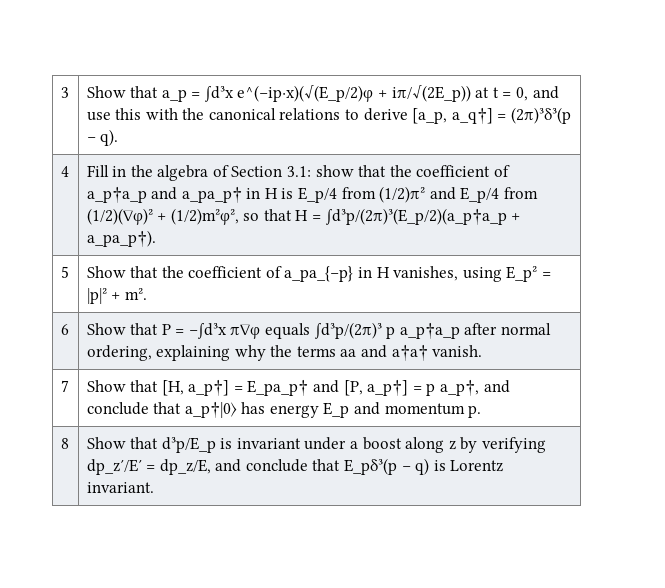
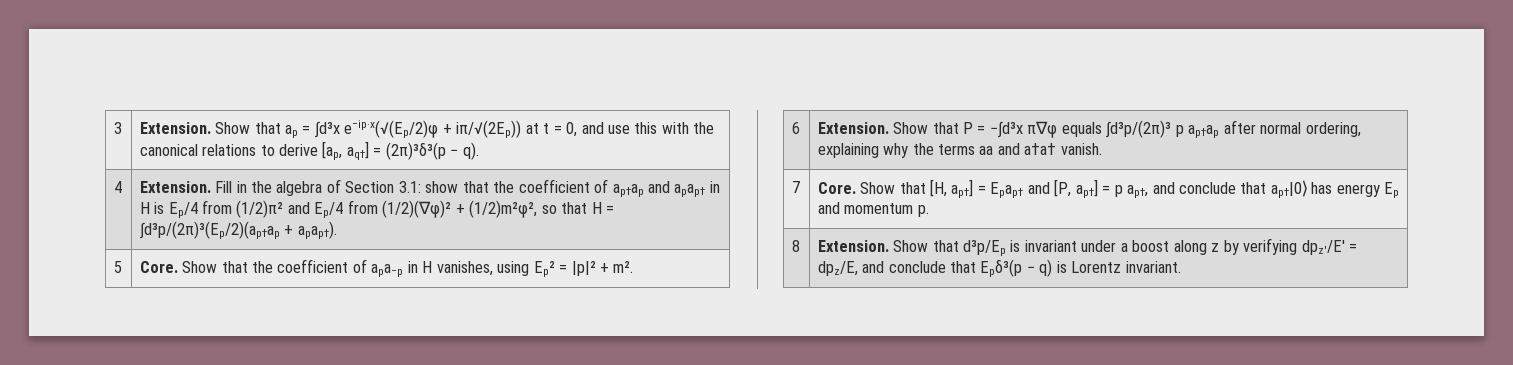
- 3 | Show that a_p = ∫d³x e^(−ip·x)(√(E_p/2)φ + iπ/√(2E_p)) at t = 0, and use this with the canonical relations to derive [a_p, a_q†] = (2π)³δ³(p − q).
+ 3 | Extension. Show that ap = ∫d³x e−ip·x(√(Ep/2)φ + iπ/√(2Ep)) at t = 0, and use this with the canonical relations to derive [ap, aq†] = (2π)³δ³(p − q).
- 4 | Fill in the algebra of Section 3.1: show that the coefficient of a_p†a_p and a_pa_p† in H is E_p/4 from (1/2)π² and E_p/4 from (1/2)(∇φ)² + (1/2)m²φ², so that H = ∫d³p/(2π)³(E_p/2)(a_p†a_p + a_pa_p†).
+ 4 | Extension. Fill in the algebra of Section 3.1: show that the coefficient of ap†ap and apap† in H is Ep/4 from (1/2)π² and Ep/4 from (1/2)(∇φ)² + (1/2)m²φ², so that H = ∫d³p/(2π)³(Ep/2)(ap†ap + apap†).
- 5 | Show that the coefficient of a_pa_{−p} in H vanishes, using E_p² = |p|² + m².
+ 5 | Core. Show that the coefficient of apa−p in H vanishes, using Ep² = |p|² + m².
- 6 | Show that P = −∫d³x π∇φ equals ∫d³p/(2π)³ p a_p†a_p after normal ordering, explaining why the terms aa and a†a† vanish.
+ 6 | Extension. Show that P = −∫d³x π∇φ equals ∫d³p/(2π)³ p ap†ap after normal ordering, explaining why the terms aa and a†a† vanish.
- 7 | Show that [H, a_p†] = E_pa_p† and [P, a_p†] = p a_p†, and conclude that a_p†|0⟩ has energy E_p and momentum p.
+ 7 | Core. Show that [H, ap†] = Epap† and [P, ap†] = p ap†, and conclude that ap†|0⟩ has energy Ep and momentum p.
- 8 | Show that d³p/E_p is invariant under a boost along z by verifying dp_z′/E′ = dp_z/E, and conclude that E_pδ³(p − q) is Lorentz invariant.
+ 8 | Extension. Show that d³p/Ep is invariant under a boost along z by verifying dpz′/E′ = dpz/E, and conclude that Epδ³(p − q) is Lorentz invariant.

